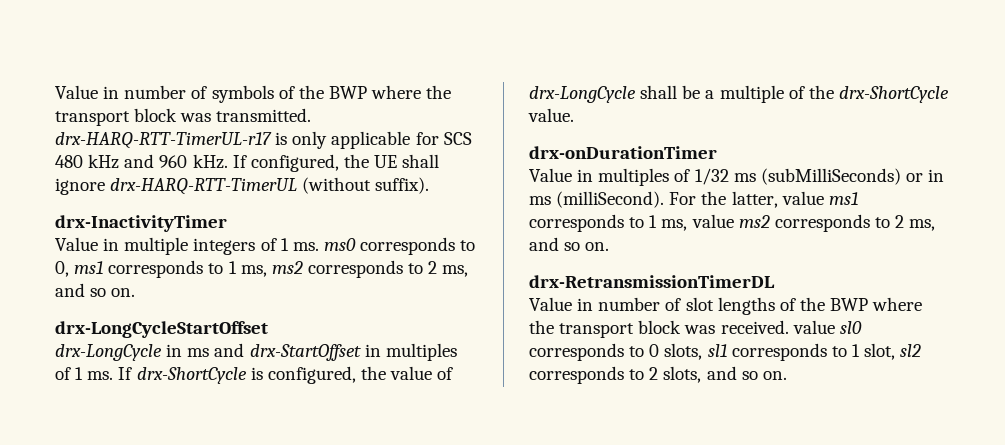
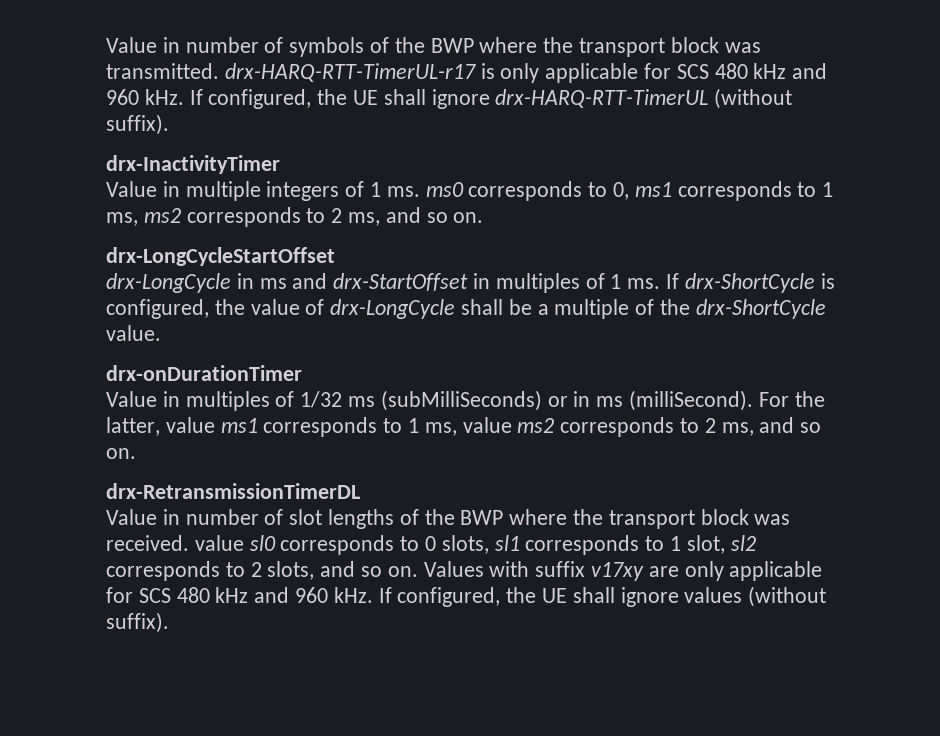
+ Values with suffix v17xy are only applicable for SCS 480 kHz and 960 kHz. If configured, the UE shall ignore values (without suffix).

